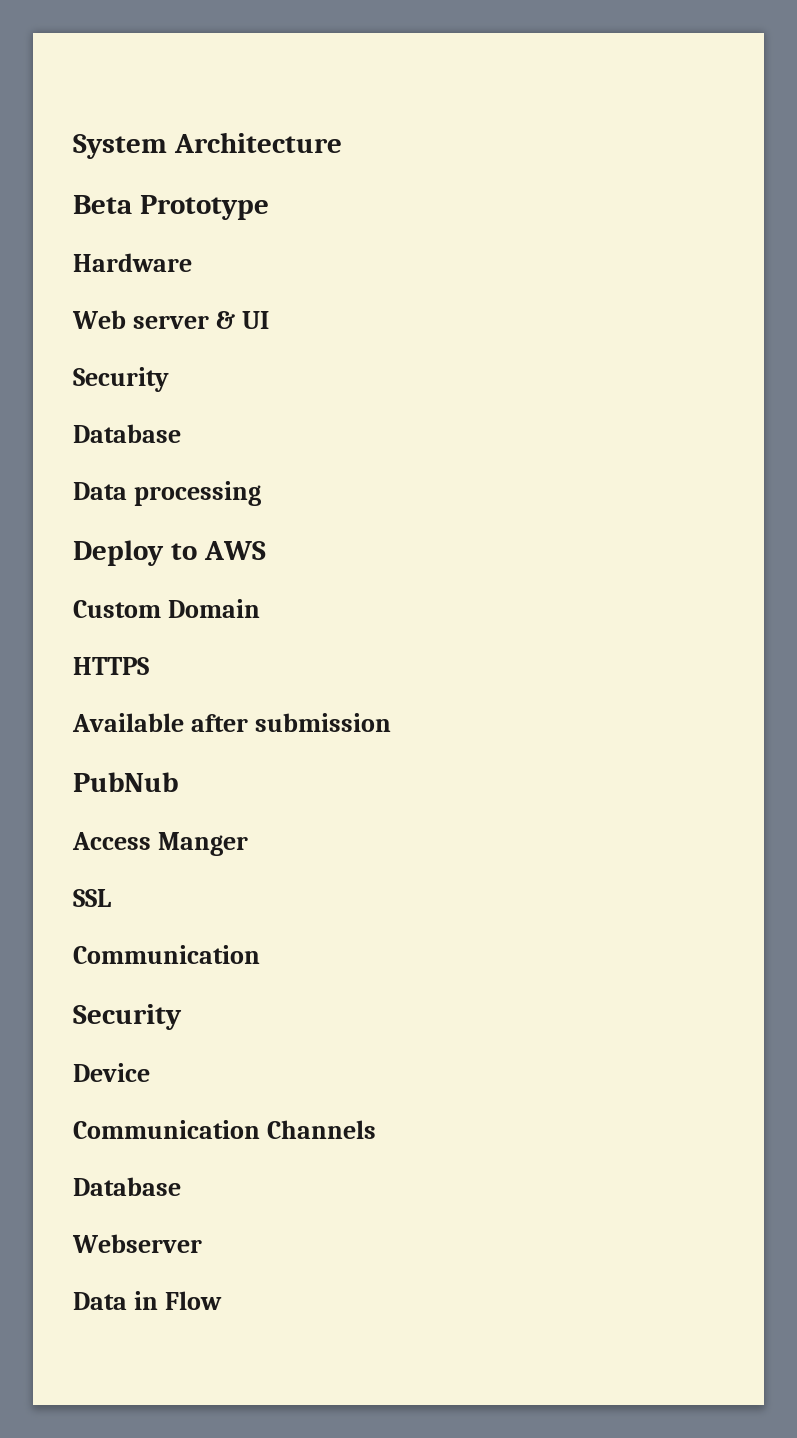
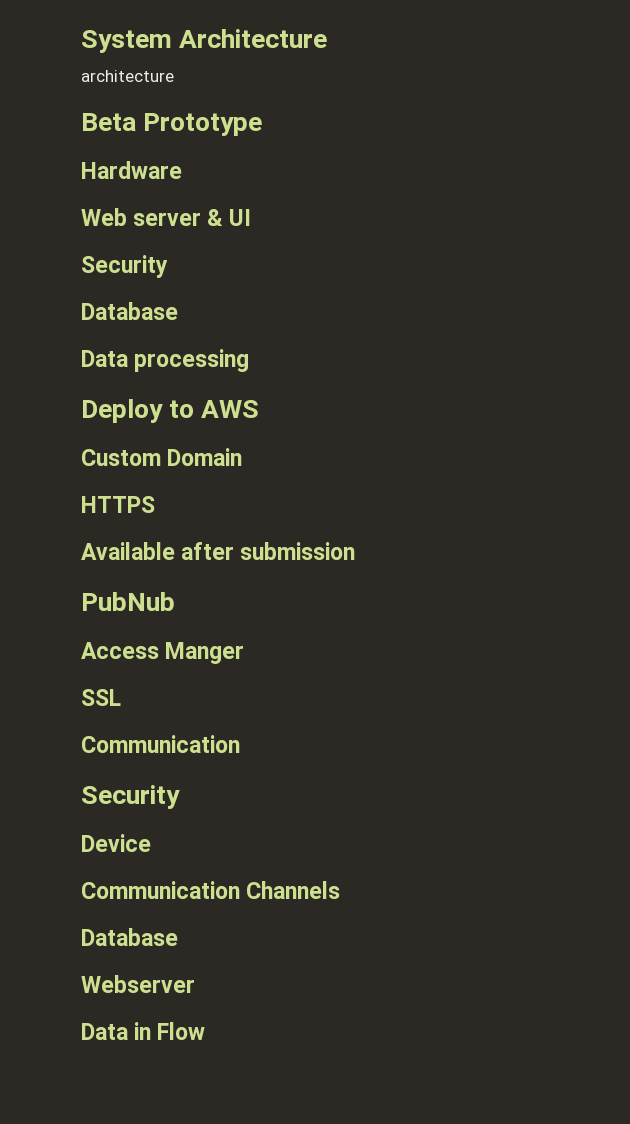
+ architecture

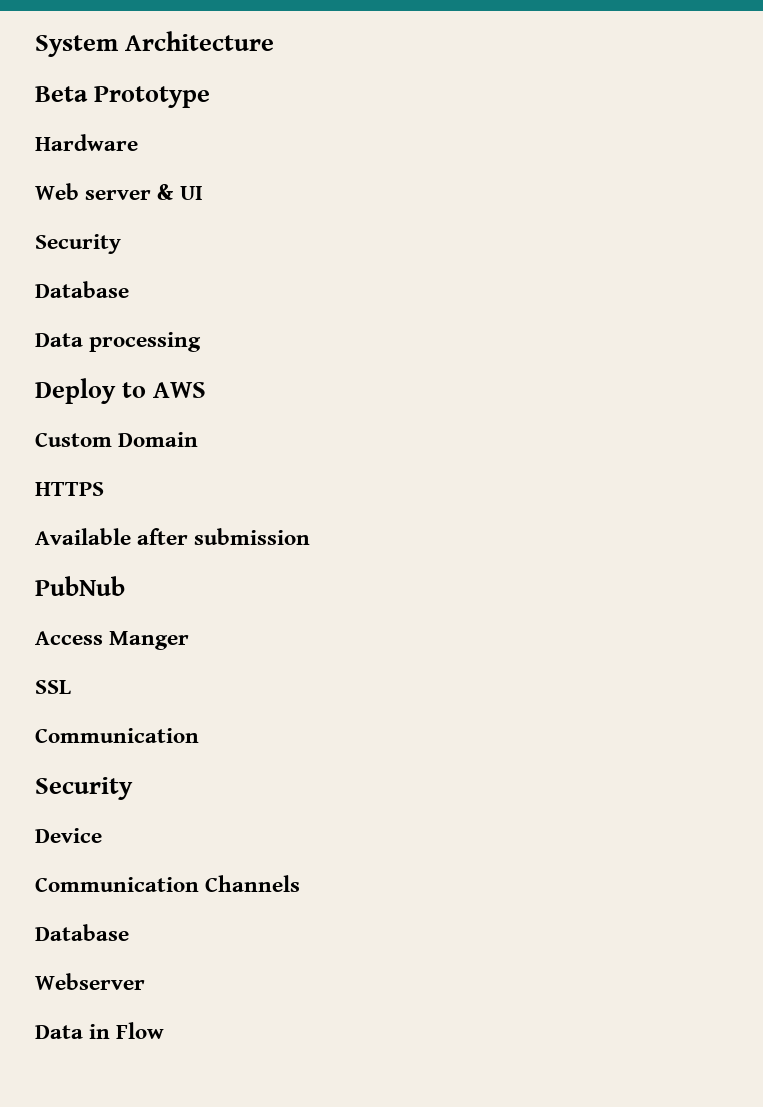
- architecture

